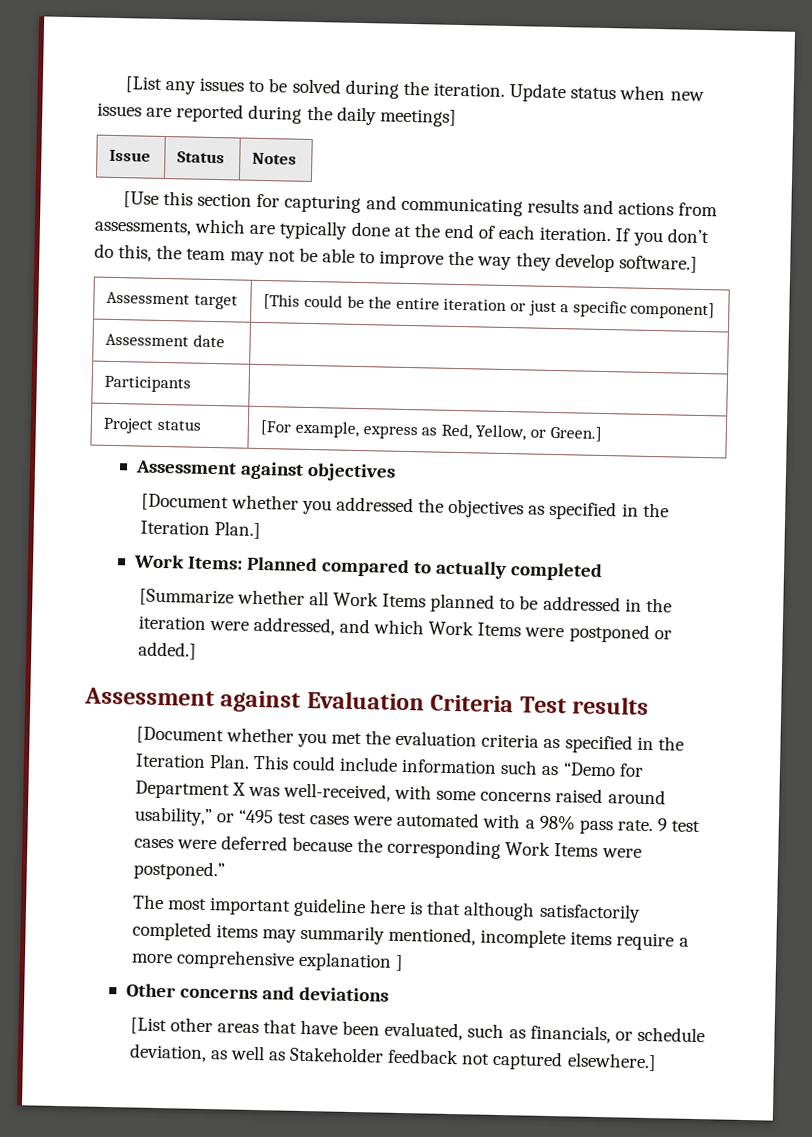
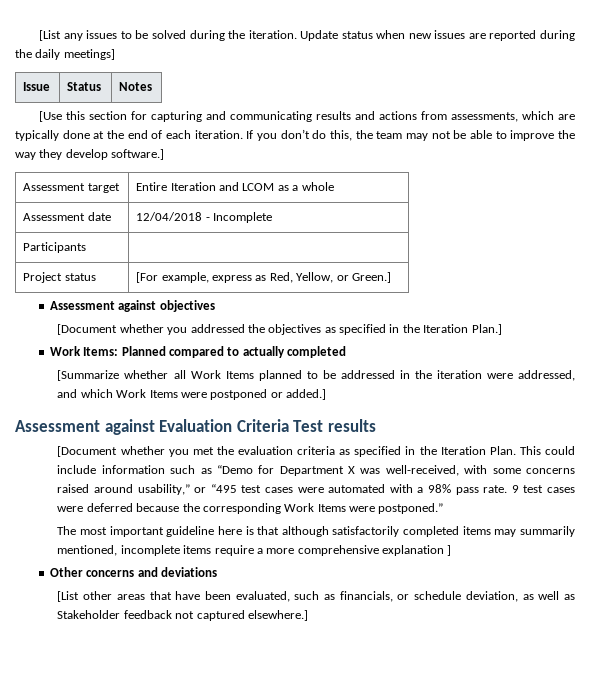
- Assessment target | [This could be the entire iteration or just a specific component]
+ Assessment target | Entire Iteration and LCOM as a whole
- Assessment date |
+ Assessment date | 12/04/2018 - Incomplete

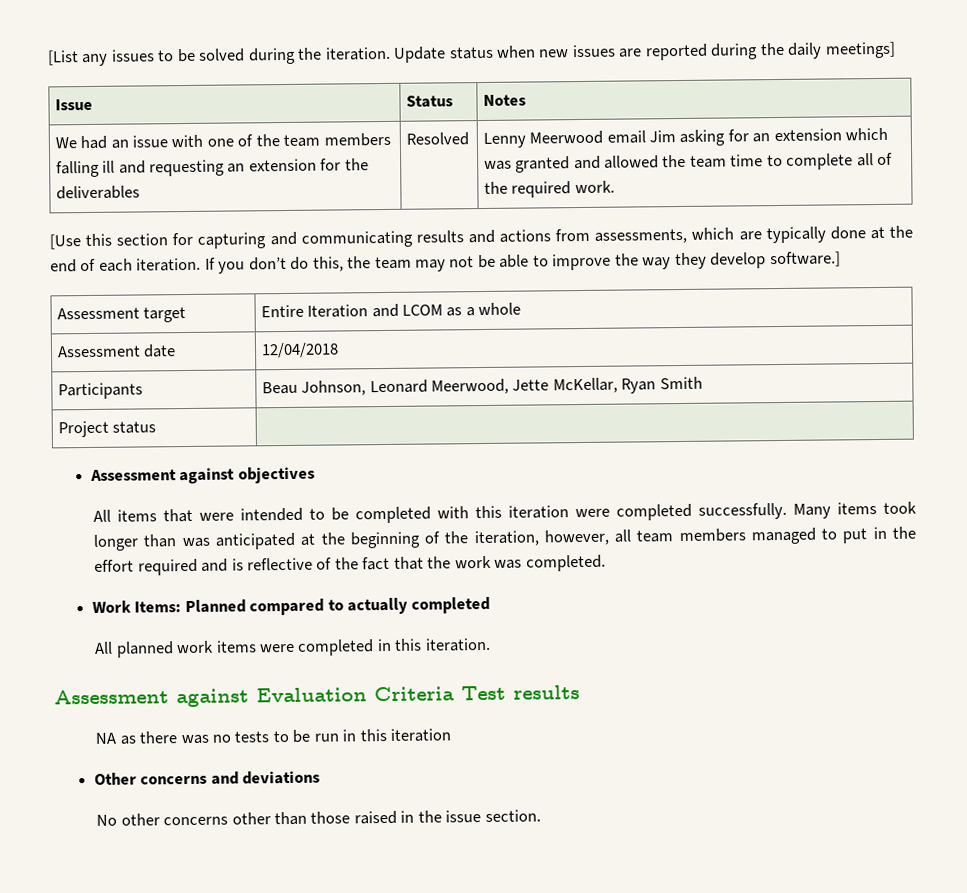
+ We had an issue with one of the team members falling ill and requesting an extension for the deliverables | Resolved | Lenny Meerwood email Jim asking for an extension which was granted and allowed the team time to complete all of the required work.
- Assessment date | 12/04/2018 - Incomplete
+ Assessment date | 12/04/2018
- Participants |
- Project status | [For example, express as Red, Yellow, or Green.]
+ Participants | Beau Johnson, Leonard Meerwood, Jette McKellar, Ryan Smith
+ Project status |
  Assessment against objectives
- [Document whether you addressed the objectives as specified in the Iteration Plan.]
+ All items that were intended to be completed with this iteration were completed successfully. Many items took longer than was anticipated at the beginning of the iteration, however, all team members managed to put in the effort required and is reflective of the fact that the work was completed.
- [Summarize whether all Work Items planned to be addressed in the iteration were addressed, and which Work Items were postponed or added.]
+ All planned work items were completed in this iteration.
- [Document whether you met the evaluation criteria as specified in the Iteration Plan. This could include information such as “Demo for Department X was well-received, with some concerns raised around usability,” or “495 test cases were automated with a 98% pass rate. 9 test cases were deferred because the corresponding Work Items were postponed.”
- The most important guideline here is that although satisfactorily completed items may summarily mentioned, incomplete items require a more comprehensive explanation ]
+ NA as there was no tests to be run in this iteration
  Other concerns and deviations
- [List other areas that have been evaluated, such as financials, or schedule deviation, as well as Stakeholder feedback not captured elsewhere.]
+ No other concerns other than those raised in the issue section.

